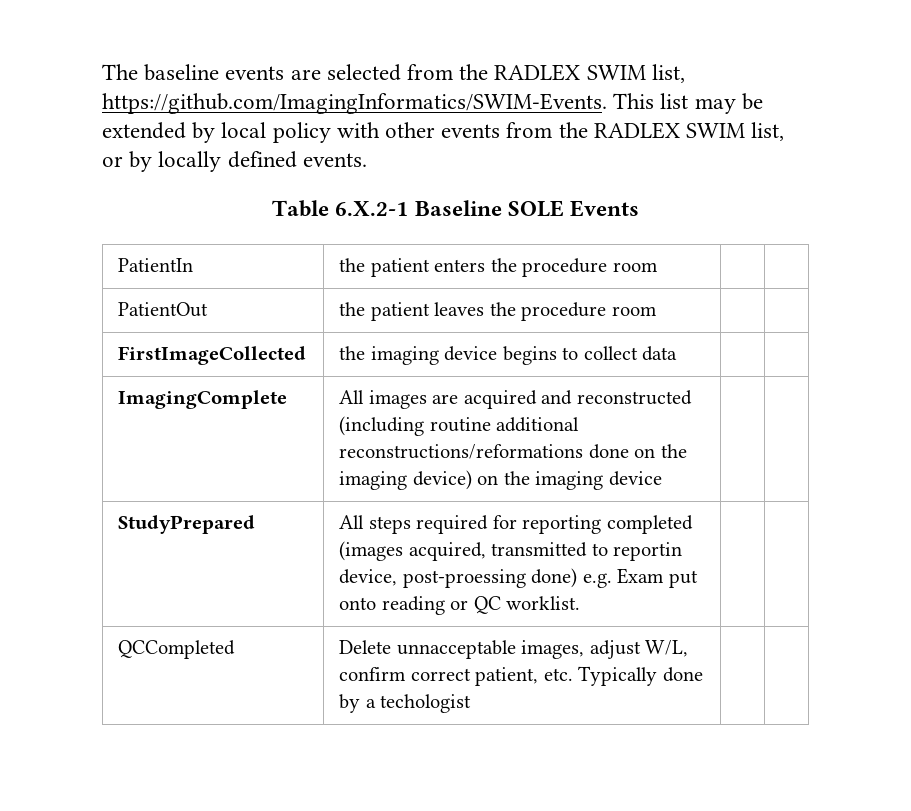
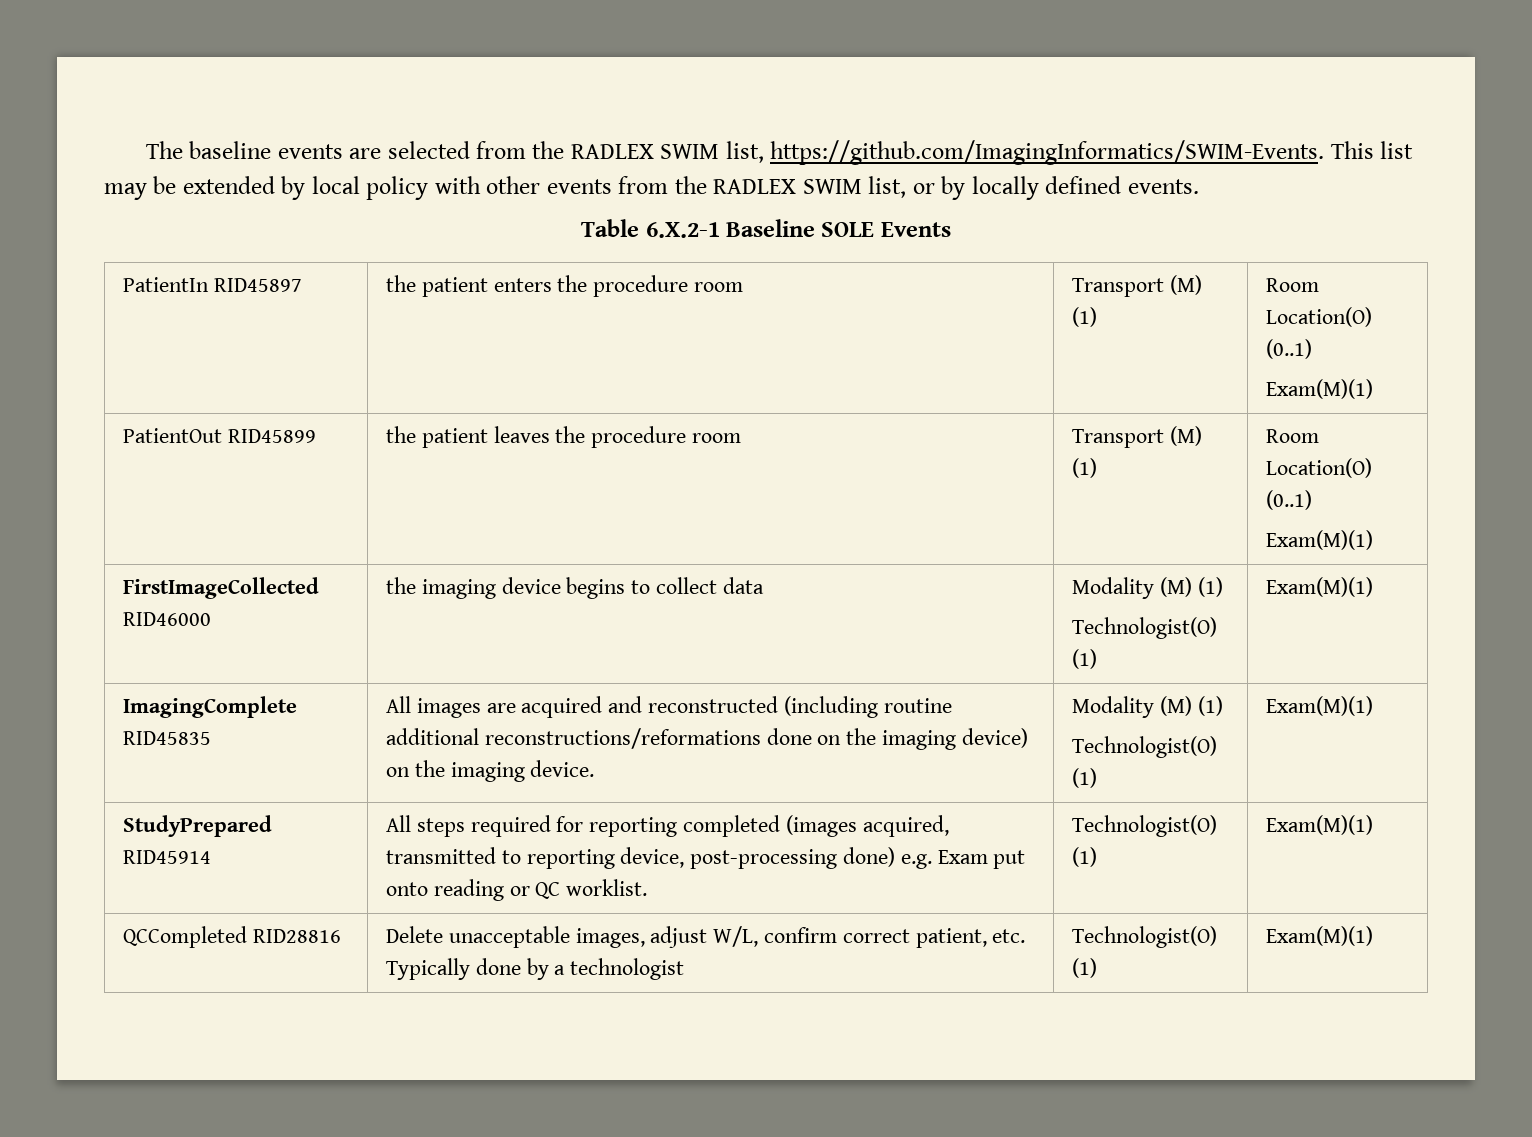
- PatientIn | the patient enters the procedure room | |
+ PatientIn RID45897 | the patient enters the procedure room | Transport (M) (1) | Room Location(O) (0..1)
+ Exam(M)(1)
- PatientOut | the patient leaves the procedure room | |
+ PatientOut RID45899 | the patient leaves the procedure room | Transport (M) (1) | Room Location(O) (0..1)
+ Exam(M)(1)
- FirstImageCollected | the imaging device begins to collect data | |
+ FirstImageCollected RID46000 | the imaging device begins to collect data | Modality (M) (1)
+ Technologist(O) (1) | Exam(M)(1)
- ImagingComplete | All images are acquired and reconstructed (including routine additional reconstructions/reformations done on the imaging device) on the imaging device | |
+ ImagingComplete RID45835 | All images are acquired and reconstructed (including routine additional reconstructions/reformations done on the imaging device) on the imaging device. | Modality (M) (1)
+ Technologist(O) (1) | Exam(M)(1)
- StudyPrepared | All steps required for reporting completed (images acquired, transmitted to reportin device, post-proessing done) e.g. Exam put onto reading or QC worklist. | |
+ StudyPrepared RID45914 | All steps required for reporting completed (images acquired, transmitted to reporting device, post-processing done) e.g. Exam put onto reading or QC worklist. | Technologist(O) (1) | Exam(M)(1)
- QCCompleted | Delete unnacceptable images, adjust W/L, confirm correct patient, etc. Typically done by a techologist | |
+ QCCompleted RID28816 | Delete unacceptable images, adjust W/L, confirm correct patient, etc. Typically done by a technologist | Technologist(O) (1) | Exam(M)(1)

